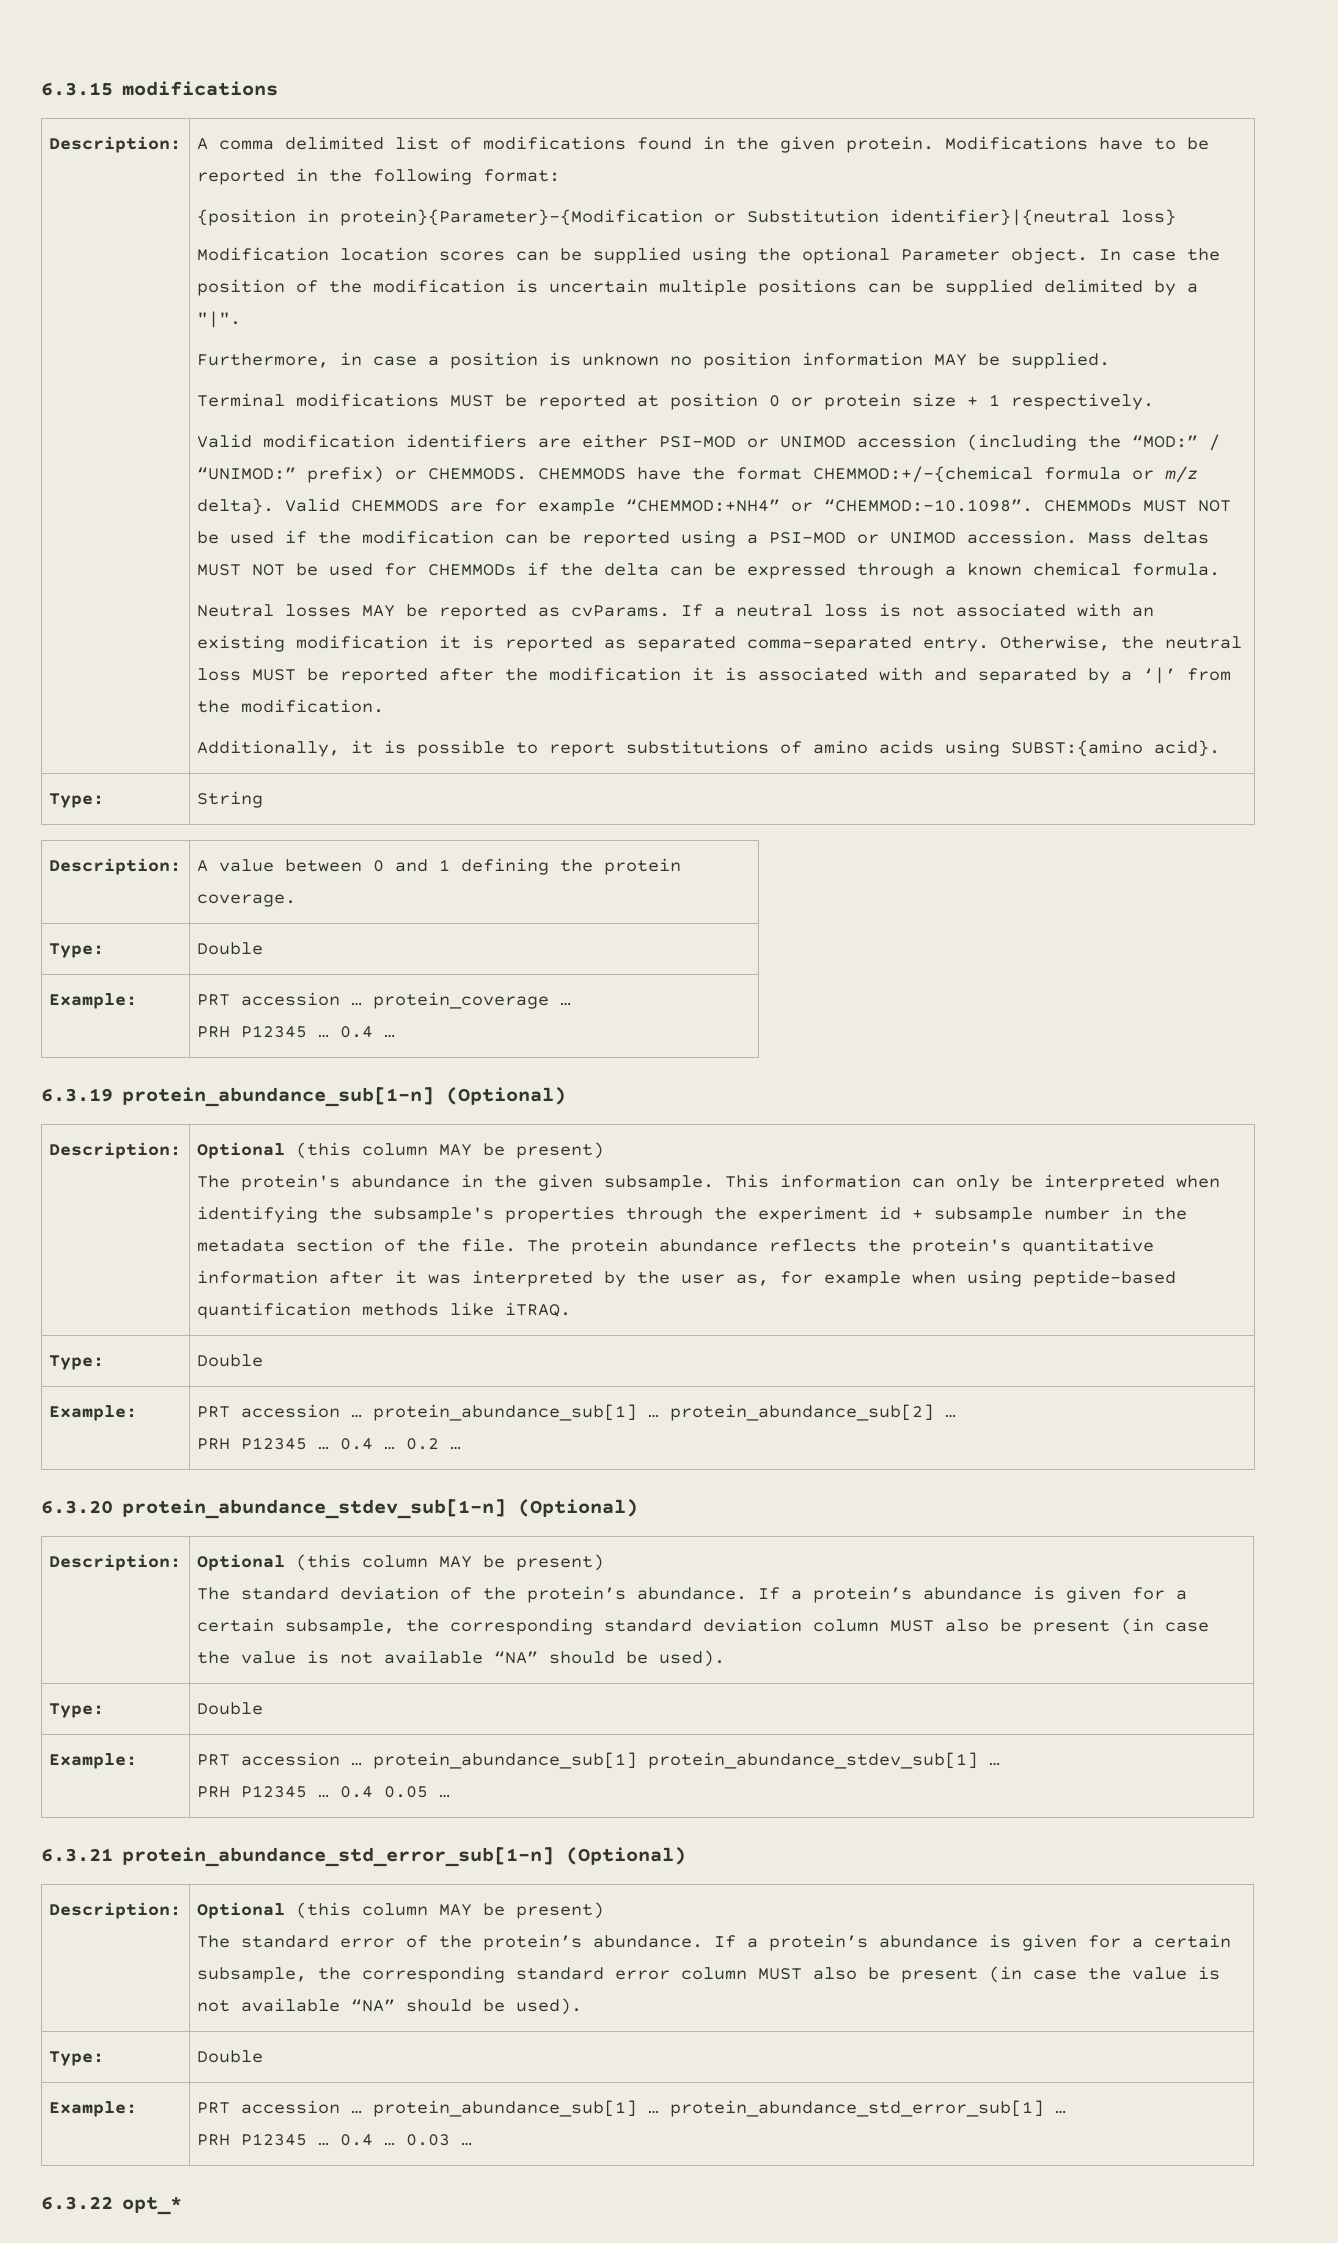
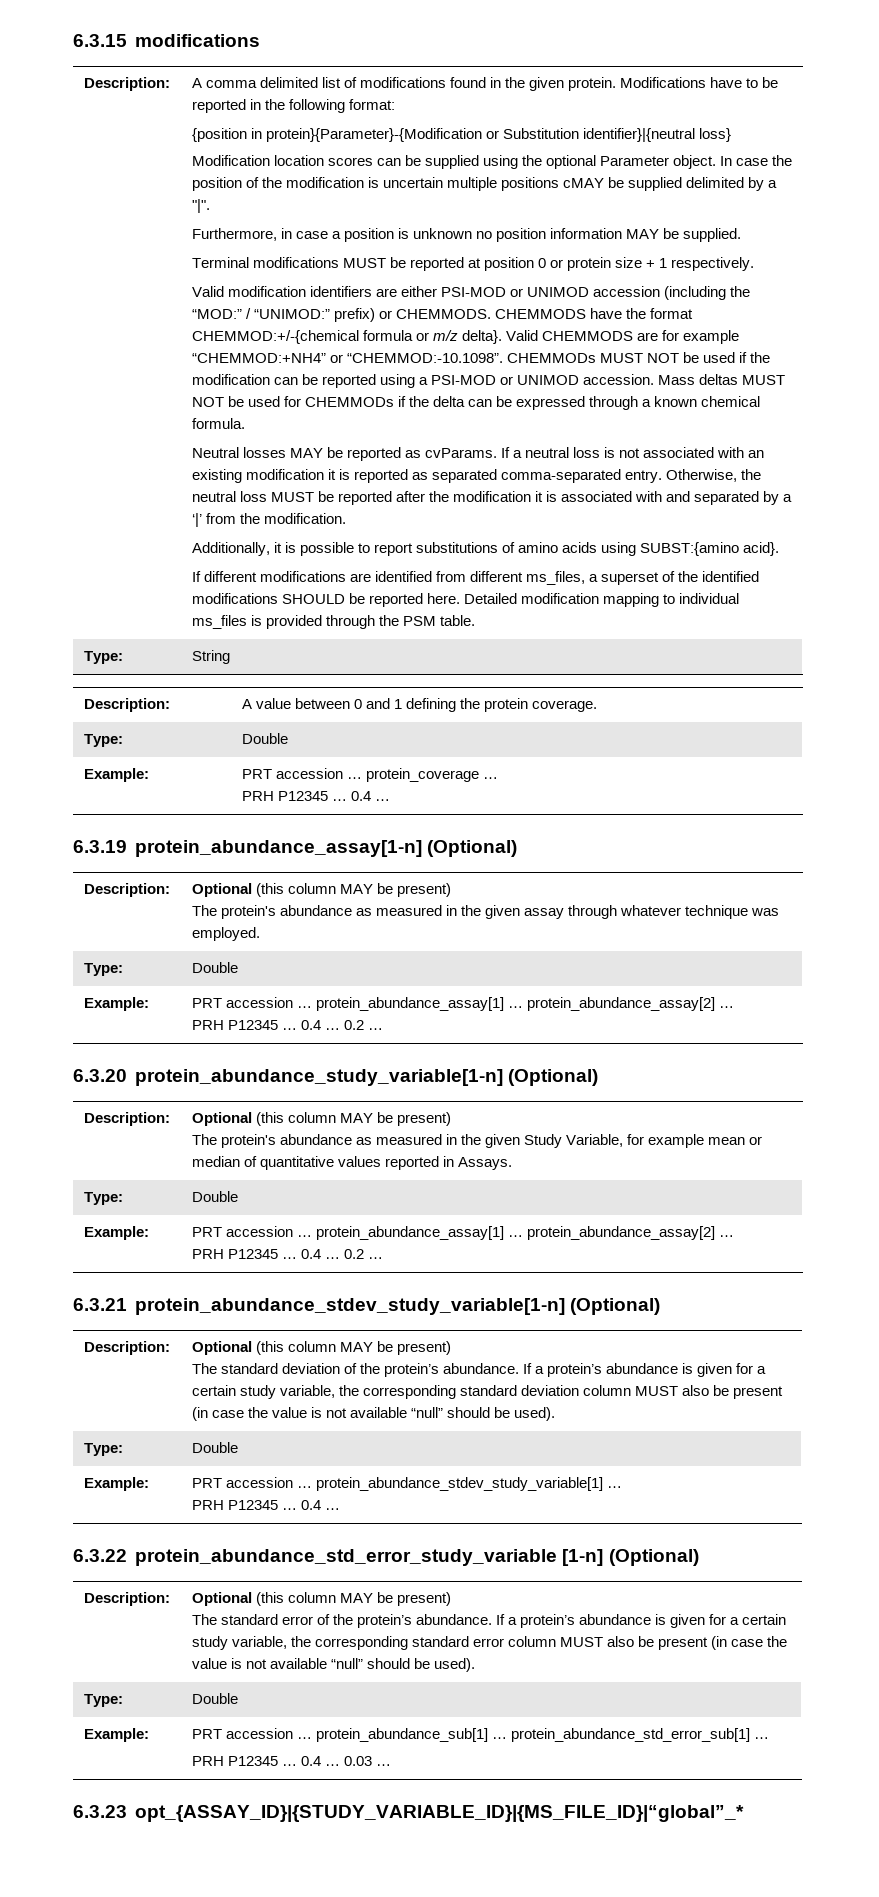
- In case the position of the modification is uncertain multiple positions can be supplied delimited by a "|".
+ In case the position of the modification is uncertain multiple positions cMAY be supplied delimited by a "|".
+ If different modifications are identified from different ms_files, a superset of the identified modifications SHOULD be reported here. Detailed modification mapping to individual ms_files is provided through the PSM table.
- 6.3.19 protein_abundance_sub[1-n] (Optional)
+ 6.3.19 protein_abundance_assay[1-n] (Optional)
- The protein's abundance in the given subsample. This information can only be interpreted when identifying the subsample's properties through the experiment id + subsample number in the metadata section of the file. The protein abundance reflects the protein's quantitative information after it was interpreted by the user as, for example when using peptide-based quantification methods like iTRAQ.
+ The protein's abundance as measured in the given assay through whatever technique was employed.
  Type: | Double
- Example: | PRT accession … protein_abundance_sub[1] … protein_abundance_sub[2] …
+ Example: | PRT accession … protein_abundance_assay[1] … protein_abundance_assay[2] …
- 6.3.20 protein_abundance_stdev_sub[1-n] (Optional)
+ 6.3.20 protein_abundance_study_variable[1-n] (Optional)
+ Description: | Optional (this column MAY be present)
+ The protein's abundance as measured in the given Study Variable, for example mean or median of quantitative values reported in Assays.
+ Type: | Double
+ Example: | PRT accession … protein_abundance_assay[1] … protein_abundance_assay[2] …
+ PRH P12345 … 0.4 … 0.2 …
+ 6.3.21 protein_abundance_stdev_study_variable[1-n] (Optional)
- If a protein’s abundance is given for a certain subsample, the corresponding standard deviation column MUST also be present (in case the value is not available “NA” should be used).
+ If a protein’s abundance is given for a certain study variable, the corresponding standard deviation column MUST also be present (in case the value is not available “null” should be used).
  Type: | Double
- Example: | PRT accession … protein_abundance_sub[1] protein_abundance_stdev_sub[1] …
- PRH P12345 … 0.4 0.05 …
- 6.3.21 protein_abundance_std_error_sub[1-n] (Optional)
+ Example: | PRT accession … protein_abundance_stdev_study_variable[1] …
+ PRH P12345 … 0.4 …
+ 6.3.22 protein_abundance_std_error_study_variable [1-n] (Optional)
- If a protein’s abundance is given for a certain subsample, the corresponding standard error column MUST also be present (in case the value is not available “NA” should be used).
+ If a protein’s abundance is given for a certain study variable, the corresponding standard error column MUST also be present (in case the value is not available “null” should be used).
- 6.3.22 opt_*
+ 6.3.23 opt_{ASSAY_ID}|{STUDY_VARIABLE_ID}|{MS_FILE_ID}|“global”_*

